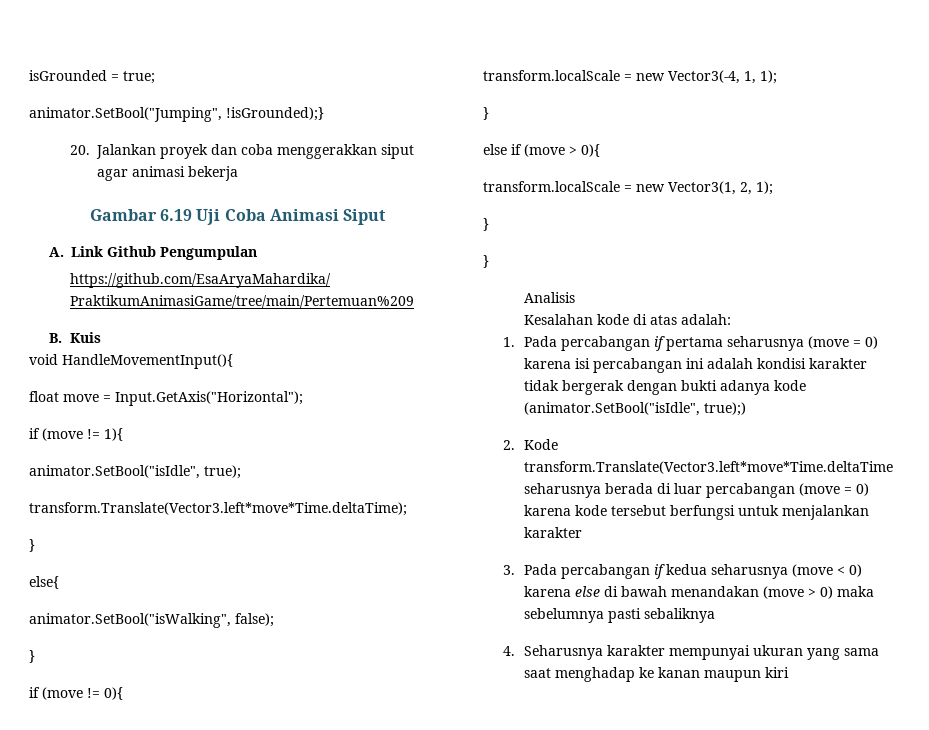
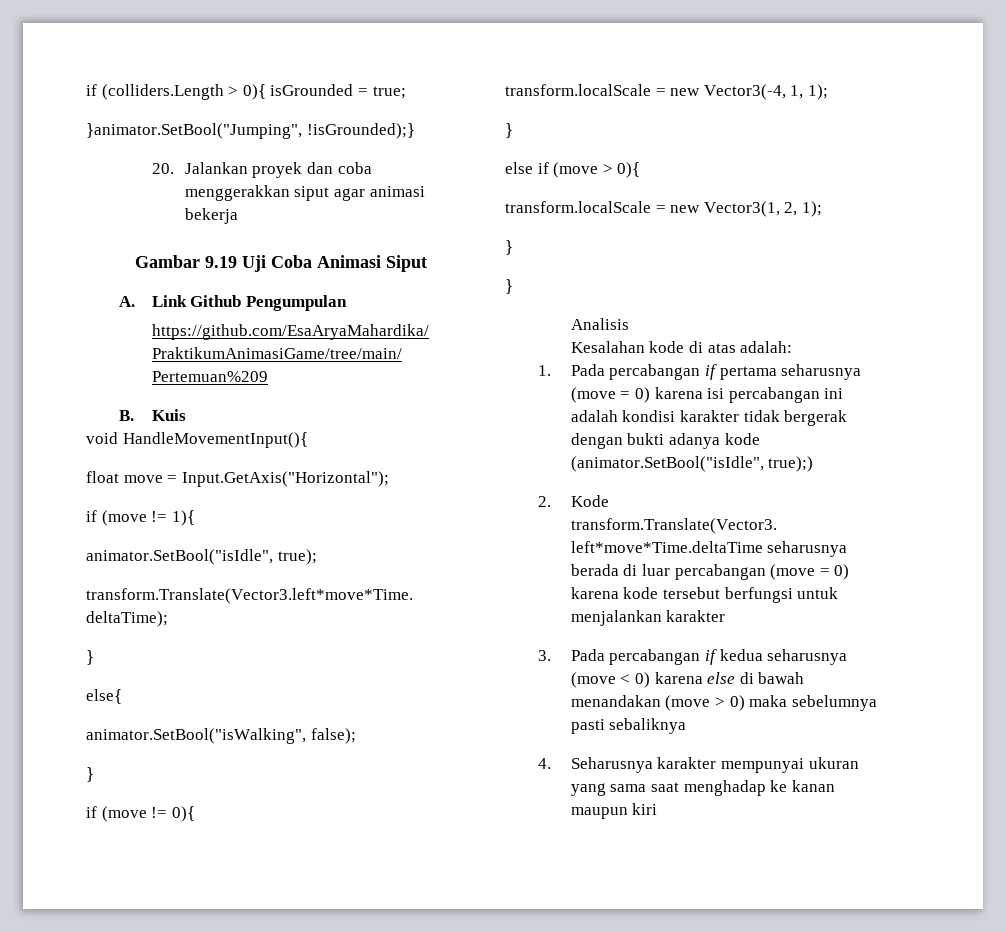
- isGrounded = true;
+ if (colliders.Length > 0){ isGrounded = true;
- animator.SetBool("Jumping", !isGrounded);}
+ }animator.SetBool("Jumping", !isGrounded);}
- Gambar 6.19 Uji Coba Animasi Siput
+ Gambar 9.19 Uji Coba Animasi Siput

